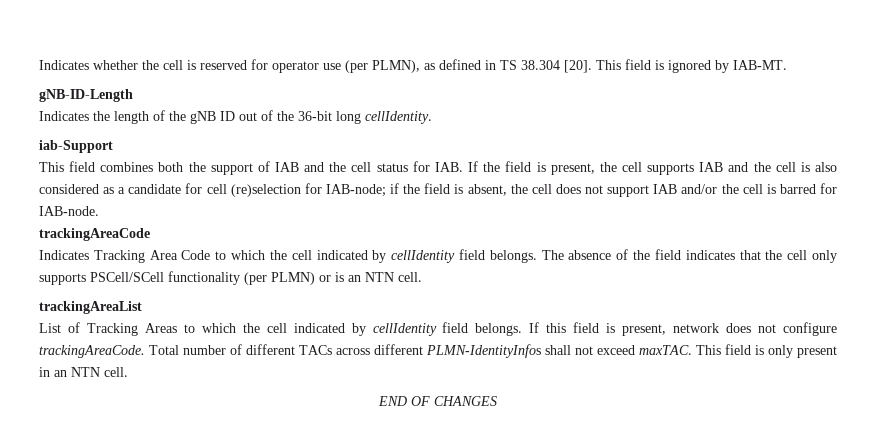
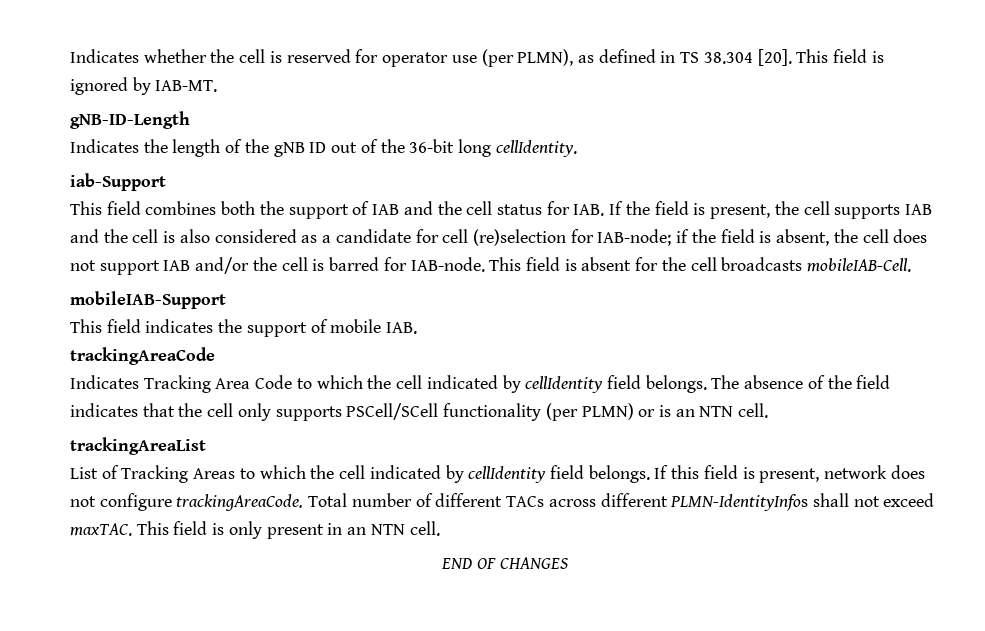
+ This field is absent for the cell broadcasts mobileIAB-Cell.
+ mobileIAB-Support
+ This field indicates the support of mobile IAB.

